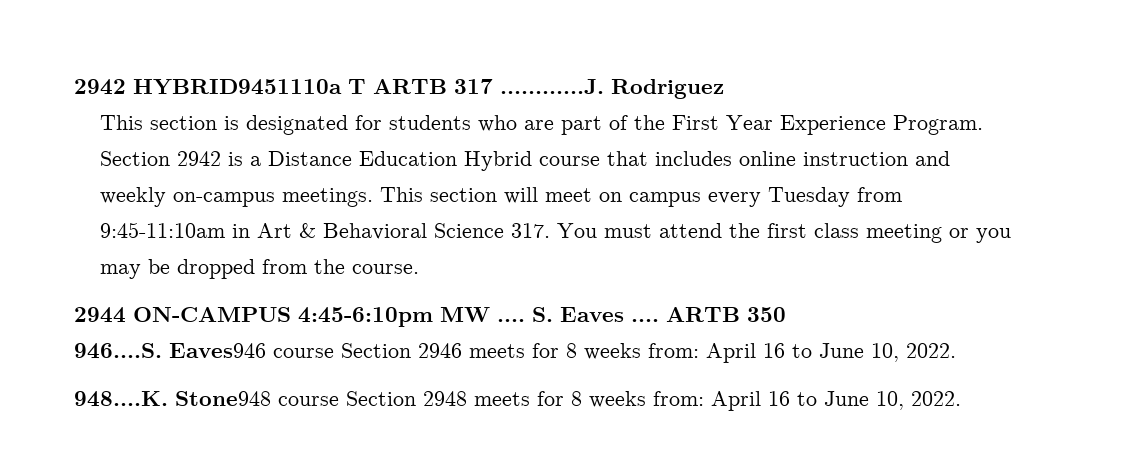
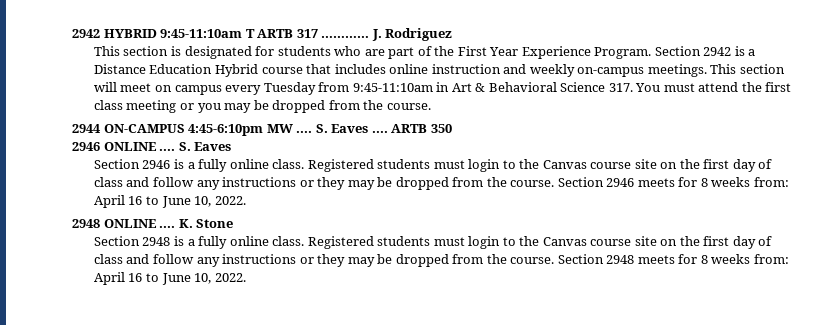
- 2942 HYBRID9451110a T ARTB 317 …………J. Rodriguez
+ 2942 HYBRID 9:45-11:10am T ARTB 317 ………… J. Rodriguez
- 946....S. Eaves946 course Section 2946 meets for 8 weeks from: April 16 to June 10, 2022.
+ 2946 ONLINE .... S. Eaves
+ Section 2946 is a fully online class. Registered students must login to the Canvas course site on the first day of class and follow any instructions or they may be dropped from the course. Section 2946 meets for 8 weeks from: April 16 to June 10, 2022.
- 948....K. Stone948 course Section 2948 meets for 8 weeks from: April 16 to June 10, 2022.
+ 2948 ONLINE .... K. Stone
+ Section 2948 is a fully online class. Registered students must login to the Canvas course site on the first day of class and follow any instructions or they may be dropped from the course. Section 2948 meets for 8 weeks from: April 16 to June 10, 2022.

